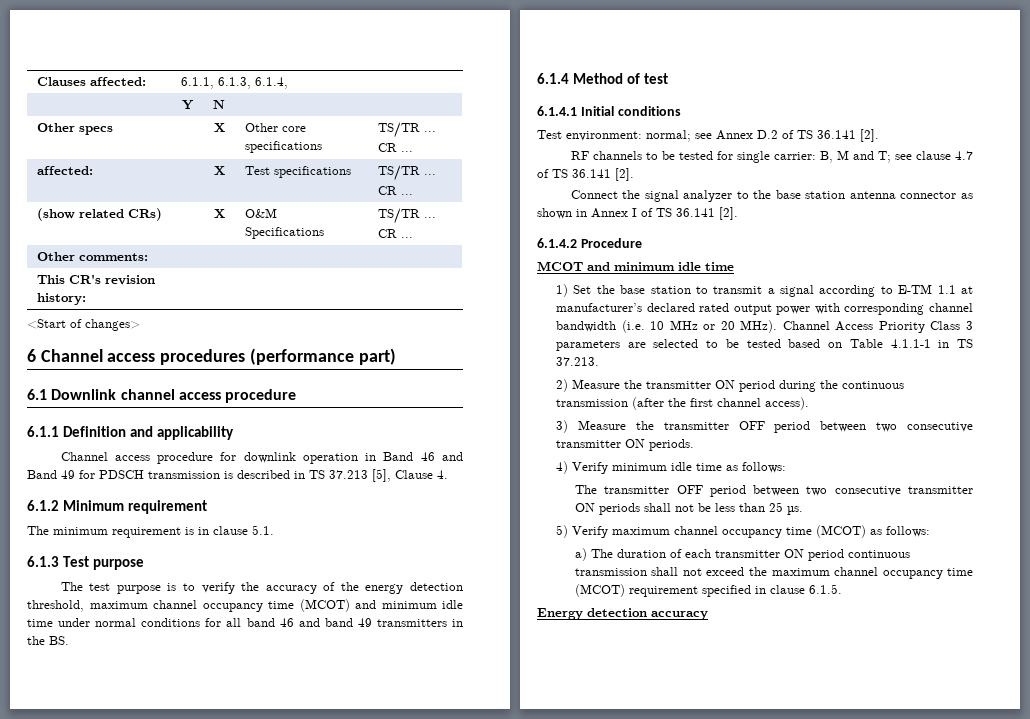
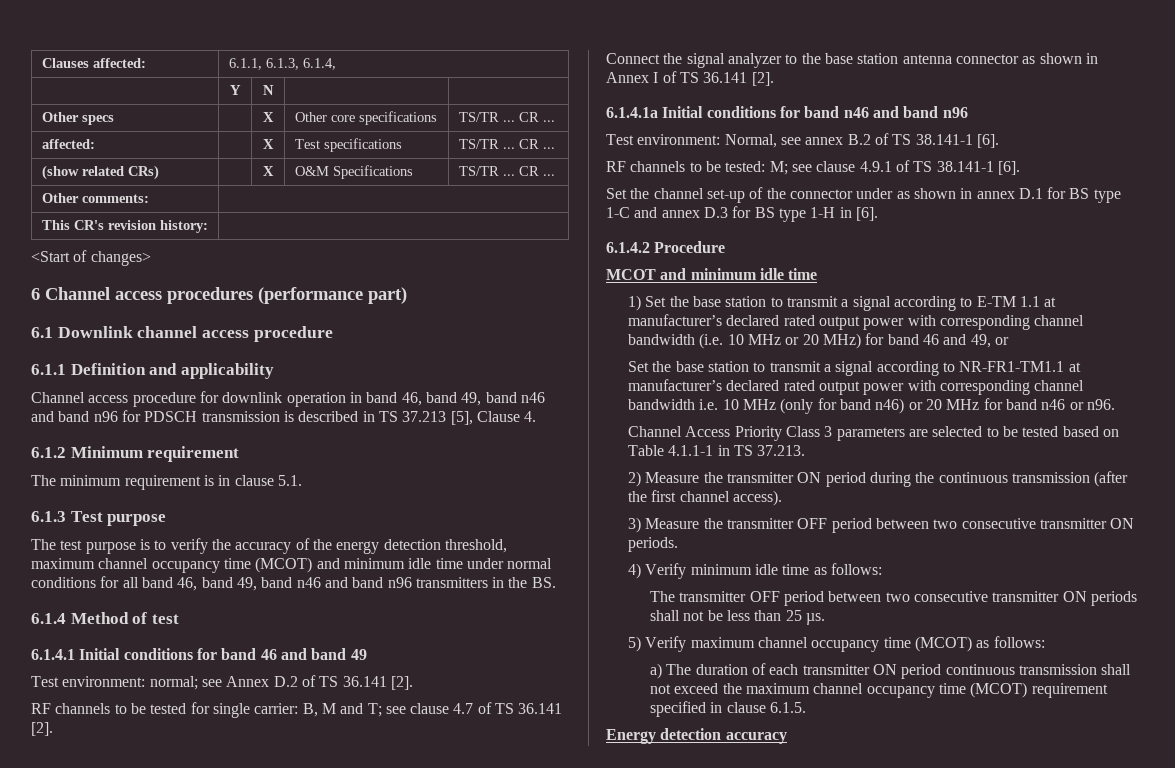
- Channel access procedure for downlink operation in Band 46 and Band 49 for PDSCH transmission is described in TS 37.213 [5], Clause 4.
+ Channel access procedure for downlink operation in band 46, band 49, band n46 and band n96 for PDSCH transmission is described in TS 37.213 [5], Clause 4.
- The test purpose is to verify the accuracy of the energy detection threshold, maximum channel occupancy time (MCOT) and minimum idle time under normal conditions for all band 46 and band 49 transmitters in the BS.
+ The test purpose is to verify the accuracy of the energy detection threshold, maximum channel occupancy time (MCOT) and minimum idle time under normal conditions for all band 46, band 49, band n46 and band n96 transmitters in the BS.
- 6.1.4.1 Initial conditions
+ 6.1.4.1 Initial conditions for band 46 and band 49
+ 6.1.4.1a Initial conditions for band n46 and band n96
+ Test environment: Normal, see annex B.2 of TS 38.141-1 [6].
+ RF channels to be tested: M; see clause 4.9.1 of TS 38.141-1 [6].
+ Set the channel set-up of the connector under as shown in annex D.1 for BS type 1-C and annex D.3 for BS type 1-H in [6].
- 1) Set the base station to transmit a signal according to E-TM 1.1 at manufacturer’s declared rated output power with corresponding channel bandwidth (i.e. 10 MHz or 20 MHz). Channel Access Priority Class 3 parameters are selected to be tested based on Table 4.1.1-1 in TS 37.213.
+ 1) Set the base station to transmit a signal according to E-TM 1.1 at manufacturer’s declared rated output power with corresponding channel bandwidth (i.e. 10 MHz or 20 MHz) for band 46 and 49, or
+ Set the base station to transmit a signal according to NR-FR1-TM1.1 at manufacturer’s declared rated output power with corresponding channel bandwidth i.e. 10 MHz (only for band n46) or 20 MHz for band n46 or n96.
+ Channel Access Priority Class 3 parameters are selected to be tested based on Table 4.1.1-1 in TS 37.213.

